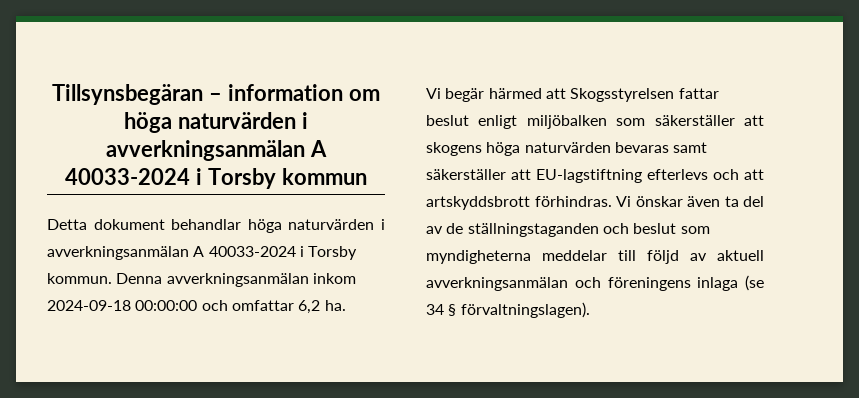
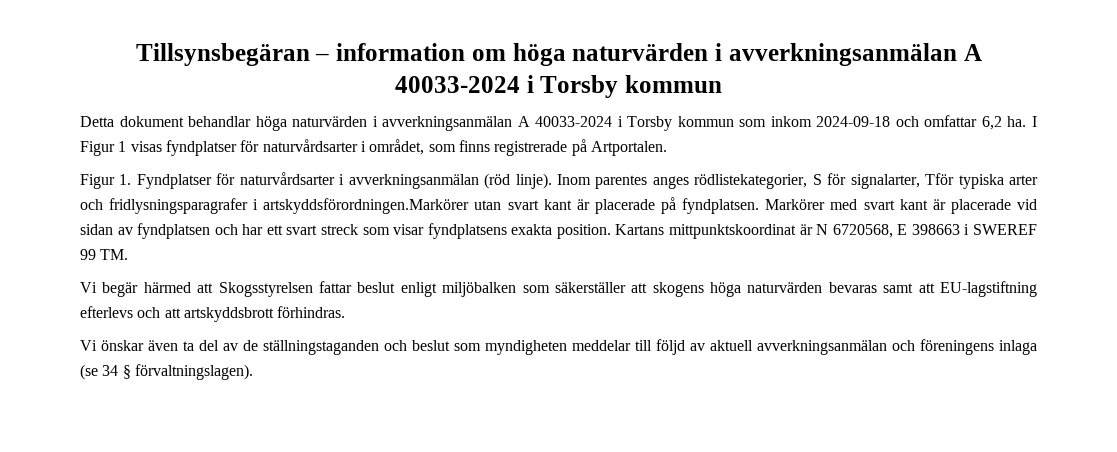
- Detta dokument behandlar höga naturvärden i avverkningsanmälan A 40033-2024 i Torsby kommun. Denna avverkningsanmälan inkom 2024-09-18 00:00:00 och omfattar 6,2 ha.
+ Detta dokument behandlar höga naturvärden i avverkningsanmälan A 40033-2024 i Torsby kommun som inkom 2024-09-18 och omfattar 6,2 ha. I Figur 1 visas fyndplatser för naturvårdsarter i området, som finns registrerade på Artportalen.
+ Figur 1. Fyndplatser för naturvårdsarter i avverkningsanmälan (röd linje). Inom parentes anges rödlistekategorier, S för signalarter, Tför typiska arter och fridlysningsparagrafer i artskyddsförordningen.Markörer utan svart kant är placerade på fyndplatsen. Markörer med svart kant är placerade vid sidan av fyndplatsen och har ett svart streck som visar fyndplatsens exakta position. Kartans mittpunktskoordinat är N 6720568, E 398663 i SWEREF 99 TM.
- Vi begär härmed att Skogsstyrelsen fattar beslut enligt miljöbalken som säkerställer att skogens höga naturvärden bevaras samt säkerställer att EU-lagstiftning efterlevs och att artskyddsbrott förhindras. Vi önskar även ta del av de ställningstaganden och beslut som myndigheterna meddelar till följd av aktuell avverkningsanmälan och föreningens inlaga (se 34 § förvaltningslagen).
+ Vi begär härmed att Skogsstyrelsen fattar beslut enligt miljöbalken som säkerställer att skogens höga naturvärden bevaras samt att EU-lagstiftning efterlevs och att artskyddsbrott förhindras.
+ Vi önskar även ta del av de ställningstaganden och beslut som myndigheten meddelar till följd av aktuell avverkningsanmälan och föreningens inlaga (se 34 § förvaltningslagen).

